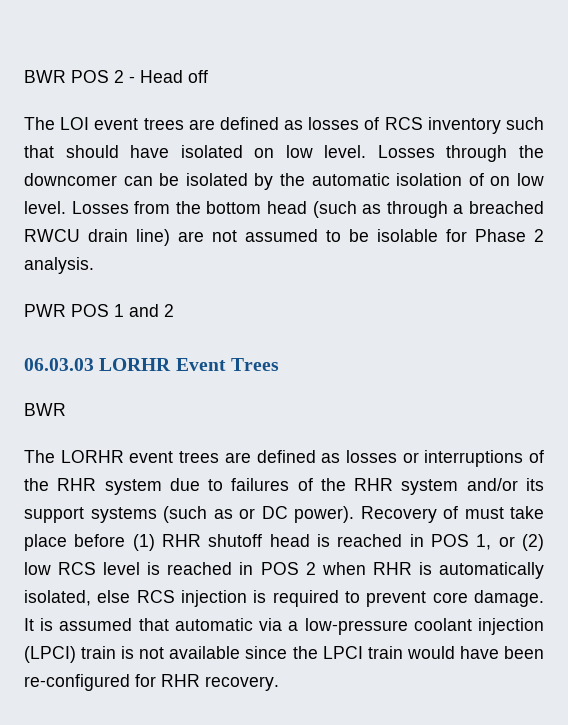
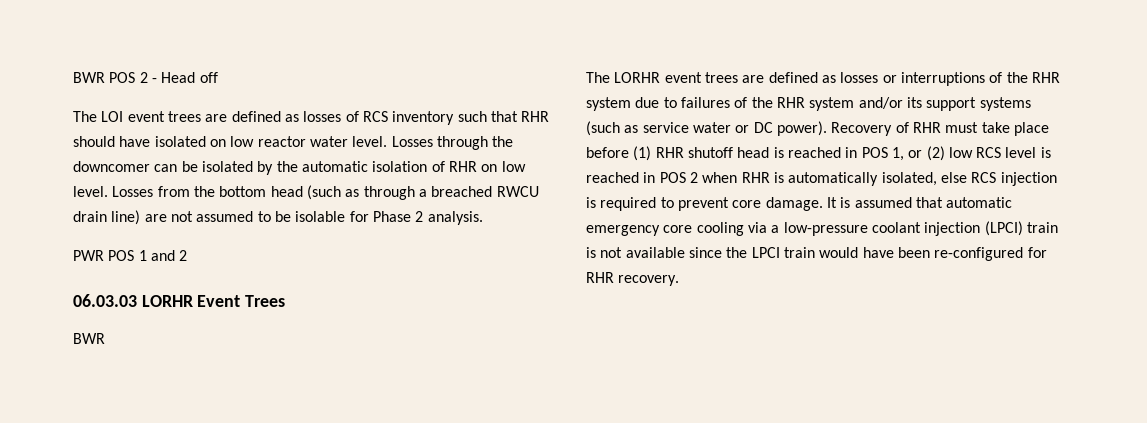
- The LOI event trees are defined as losses of RCS inventory such that should have isolated on low level.
+ The LOI event trees are defined as losses of RCS inventory such that RHR should have isolated on low reactor water level.
- Losses through the downcomer can be isolated by the automatic isolation of on low level.
+ Losses through the downcomer can be isolated by the automatic isolation of RHR on low level.
- The LORHR event trees are defined as losses or interruptions of the RHR system due to failures of the RHR system and/or its support systems (such as or DC power).
+ The LORHR event trees are defined as losses or interruptions of the RHR system due to failures of the RHR system and/or its support systems (such as service water or DC power).
- Recovery of must take place before (1) RHR shutoff head is reached in POS 1, or (2) low RCS level is reached in POS 2 when RHR is automatically isolated, else RCS injection is required to prevent core damage.
+ Recovery of RHR must take place before (1) RHR shutoff head is reached in POS 1, or (2) low RCS level is reached in POS 2 when RHR is automatically isolated, else RCS injection is required to prevent core damage.
- It is assumed that automatic via a low-pressure coolant injection (LPCI) train is not available since the LPCI train would have been re-configured for RHR recovery.
+ It is assumed that automatic emergency core cooling via a low-pressure coolant injection (LPCI) train is not available since the LPCI train would have been re-configured for RHR recovery.

